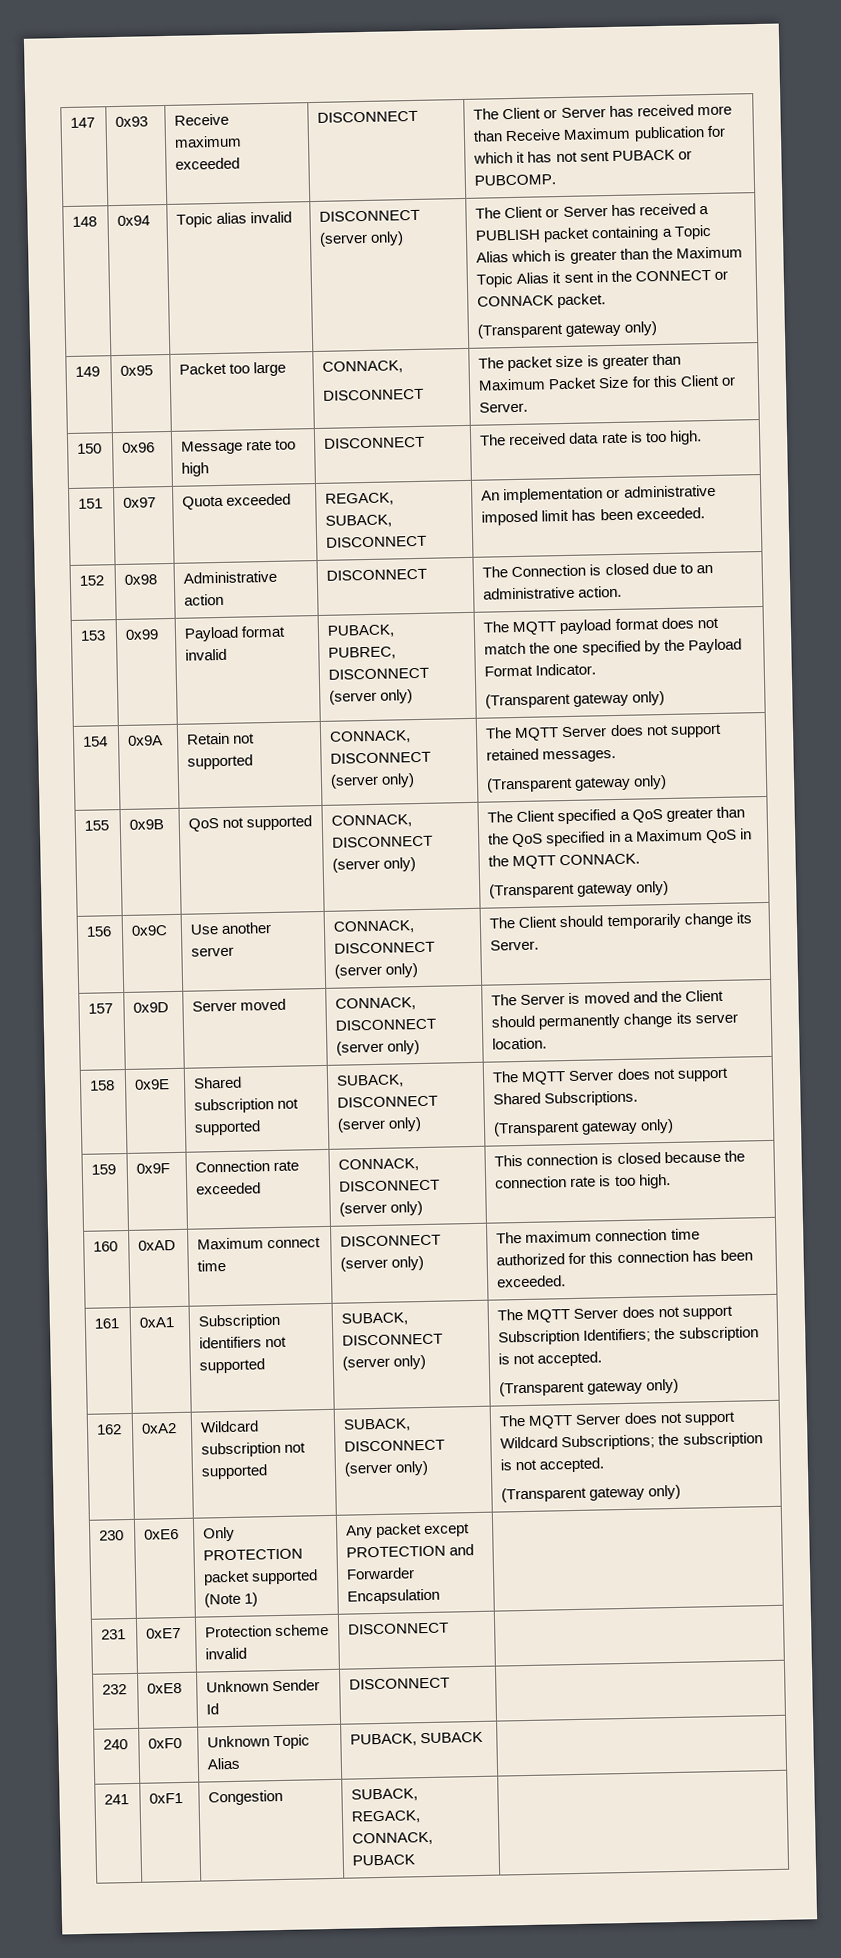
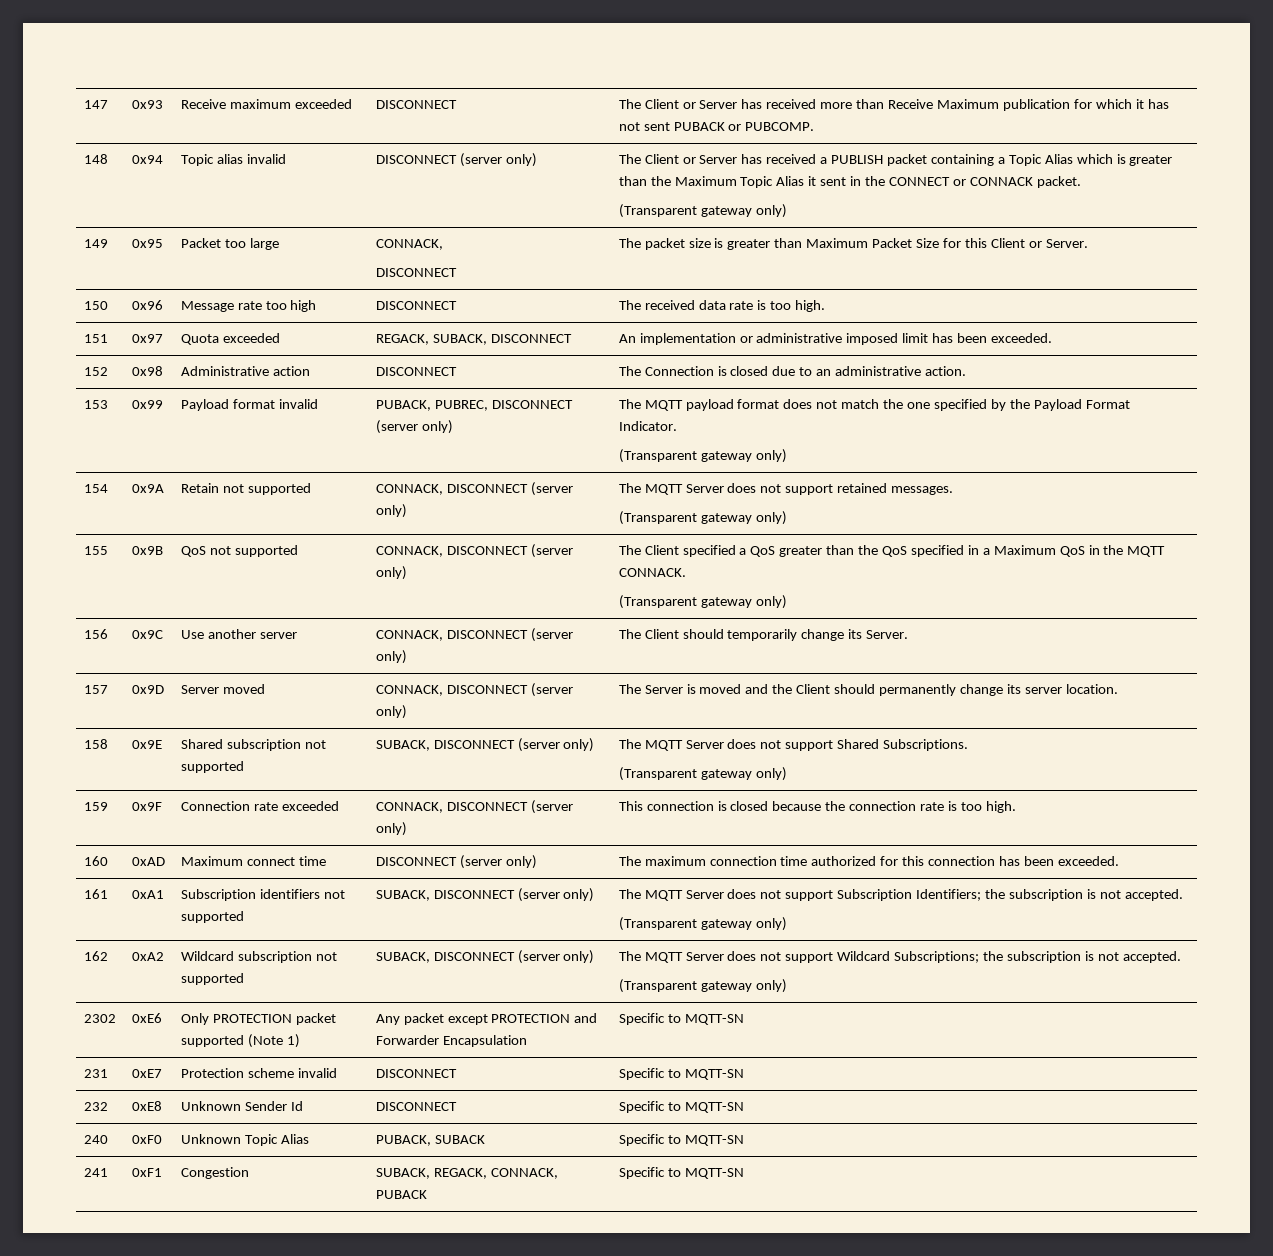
- 230 | 0xE6 | Only PROTECTION packet supported (Note 1) | Any packet except PROTECTION and Forwarder Encapsulation |
+ 2302 | 0xE6 | Only PROTECTION packet supported (Note 1) | Any packet except PROTECTION and Forwarder Encapsulation | Specific to MQTT-SN
- 231 | 0xE7 | Protection scheme invalid | DISCONNECT |
+ 231 | 0xE7 | Protection scheme invalid | DISCONNECT | Specific to MQTT-SN
- 232 | 0xE8 | Unknown Sender Id | DISCONNECT |
+ 232 | 0xE8 | Unknown Sender Id | DISCONNECT | Specific to MQTT-SN
- 240 | 0xF0 | Unknown Topic Alias | PUBACK, SUBACK |
+ 240 | 0xF0 | Unknown Topic Alias | PUBACK, SUBACK | Specific to MQTT-SN
- 241 | 0xF1 | Congestion | SUBACK, REGACK, CONNACK, PUBACK |
+ 241 | 0xF1 | Congestion | SUBACK, REGACK, CONNACK, PUBACK | Specific to MQTT-SN

